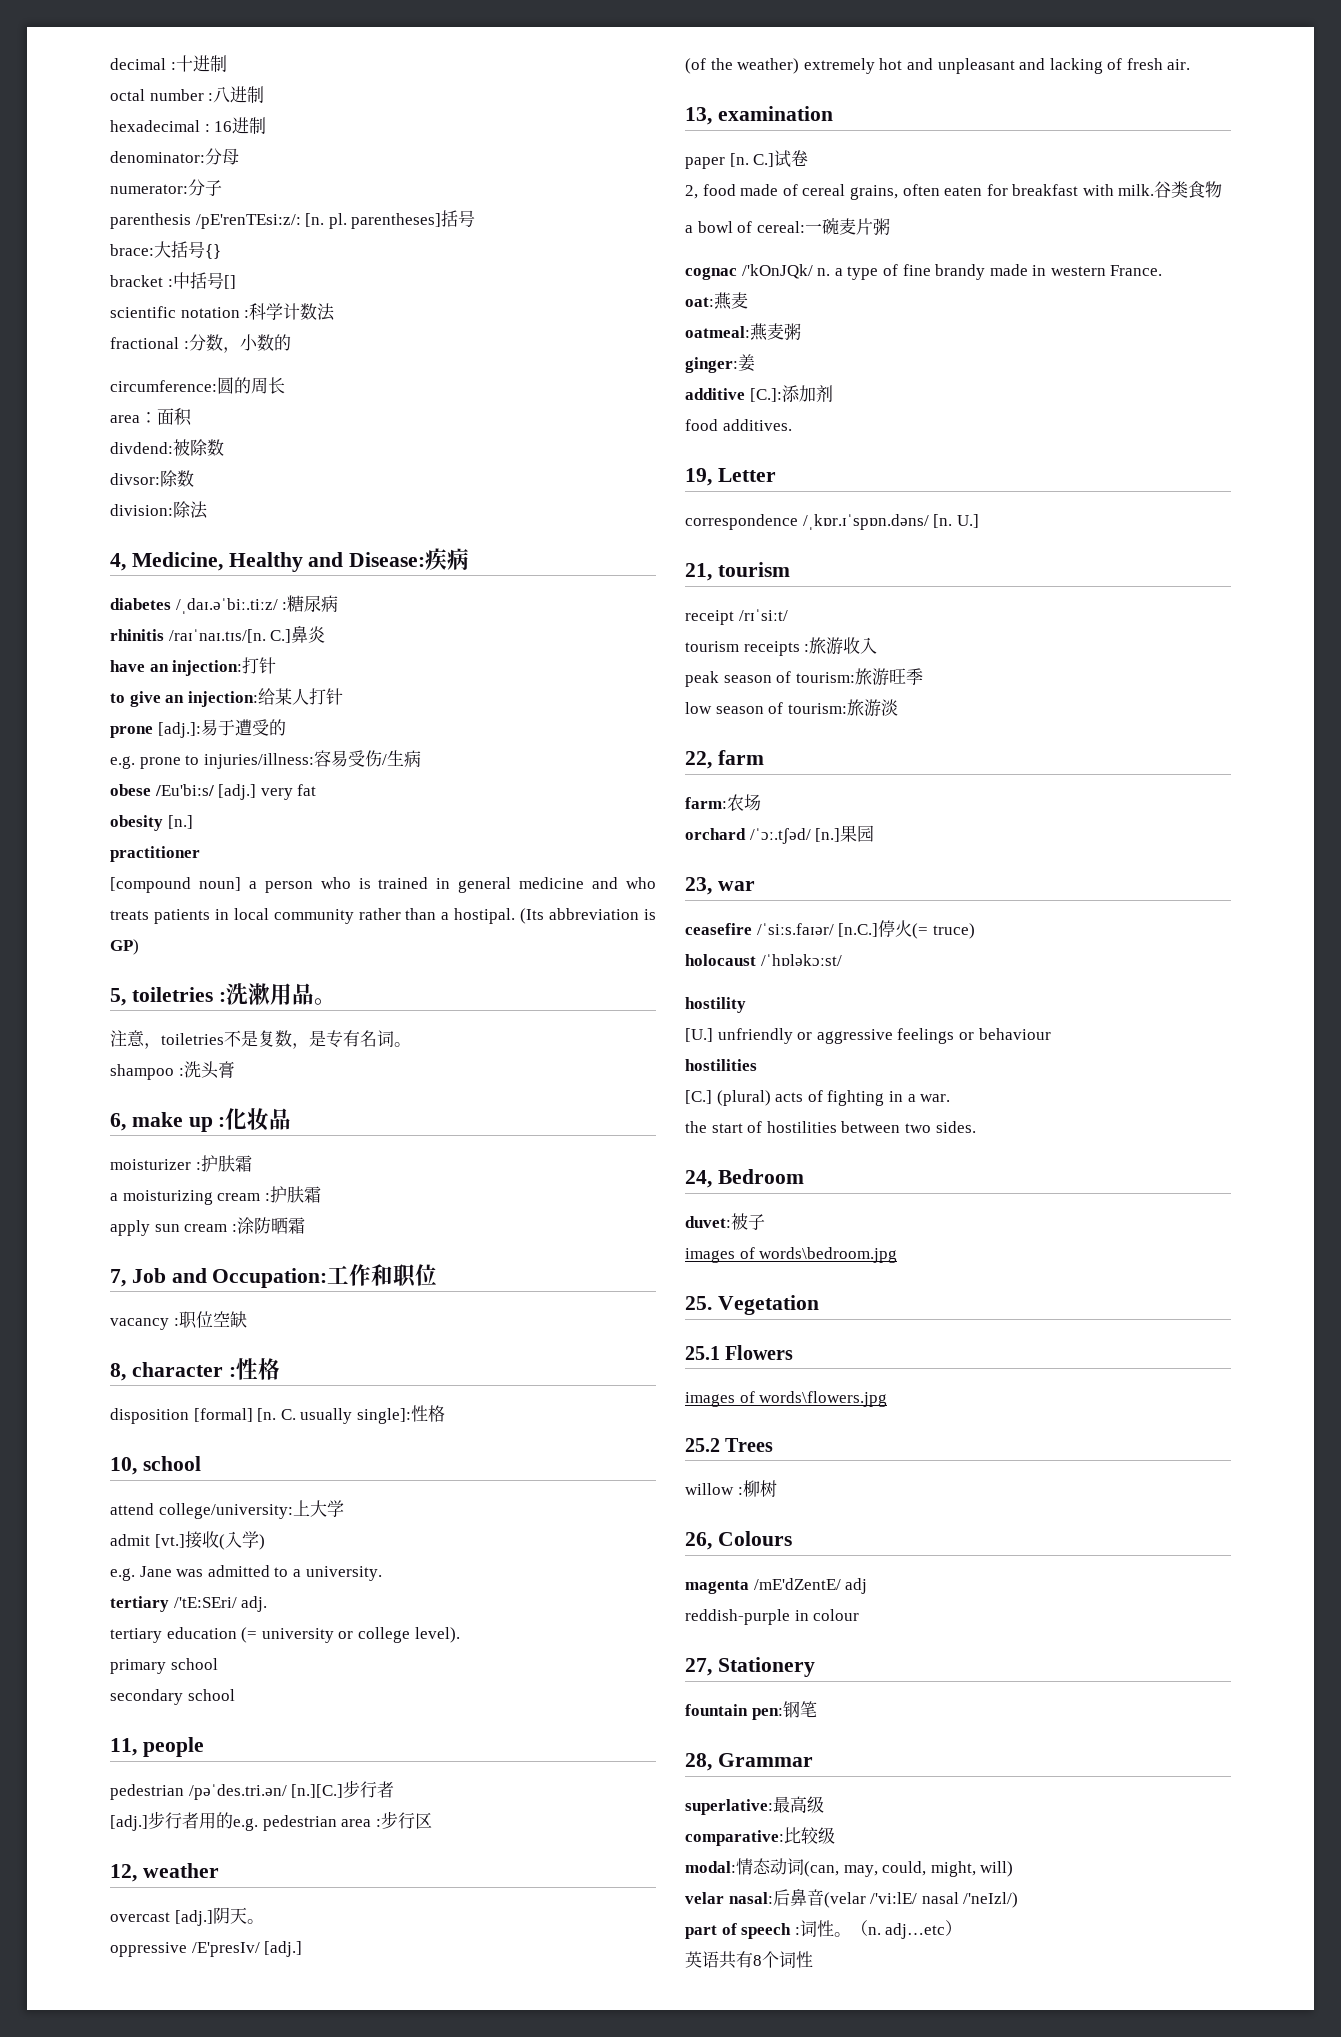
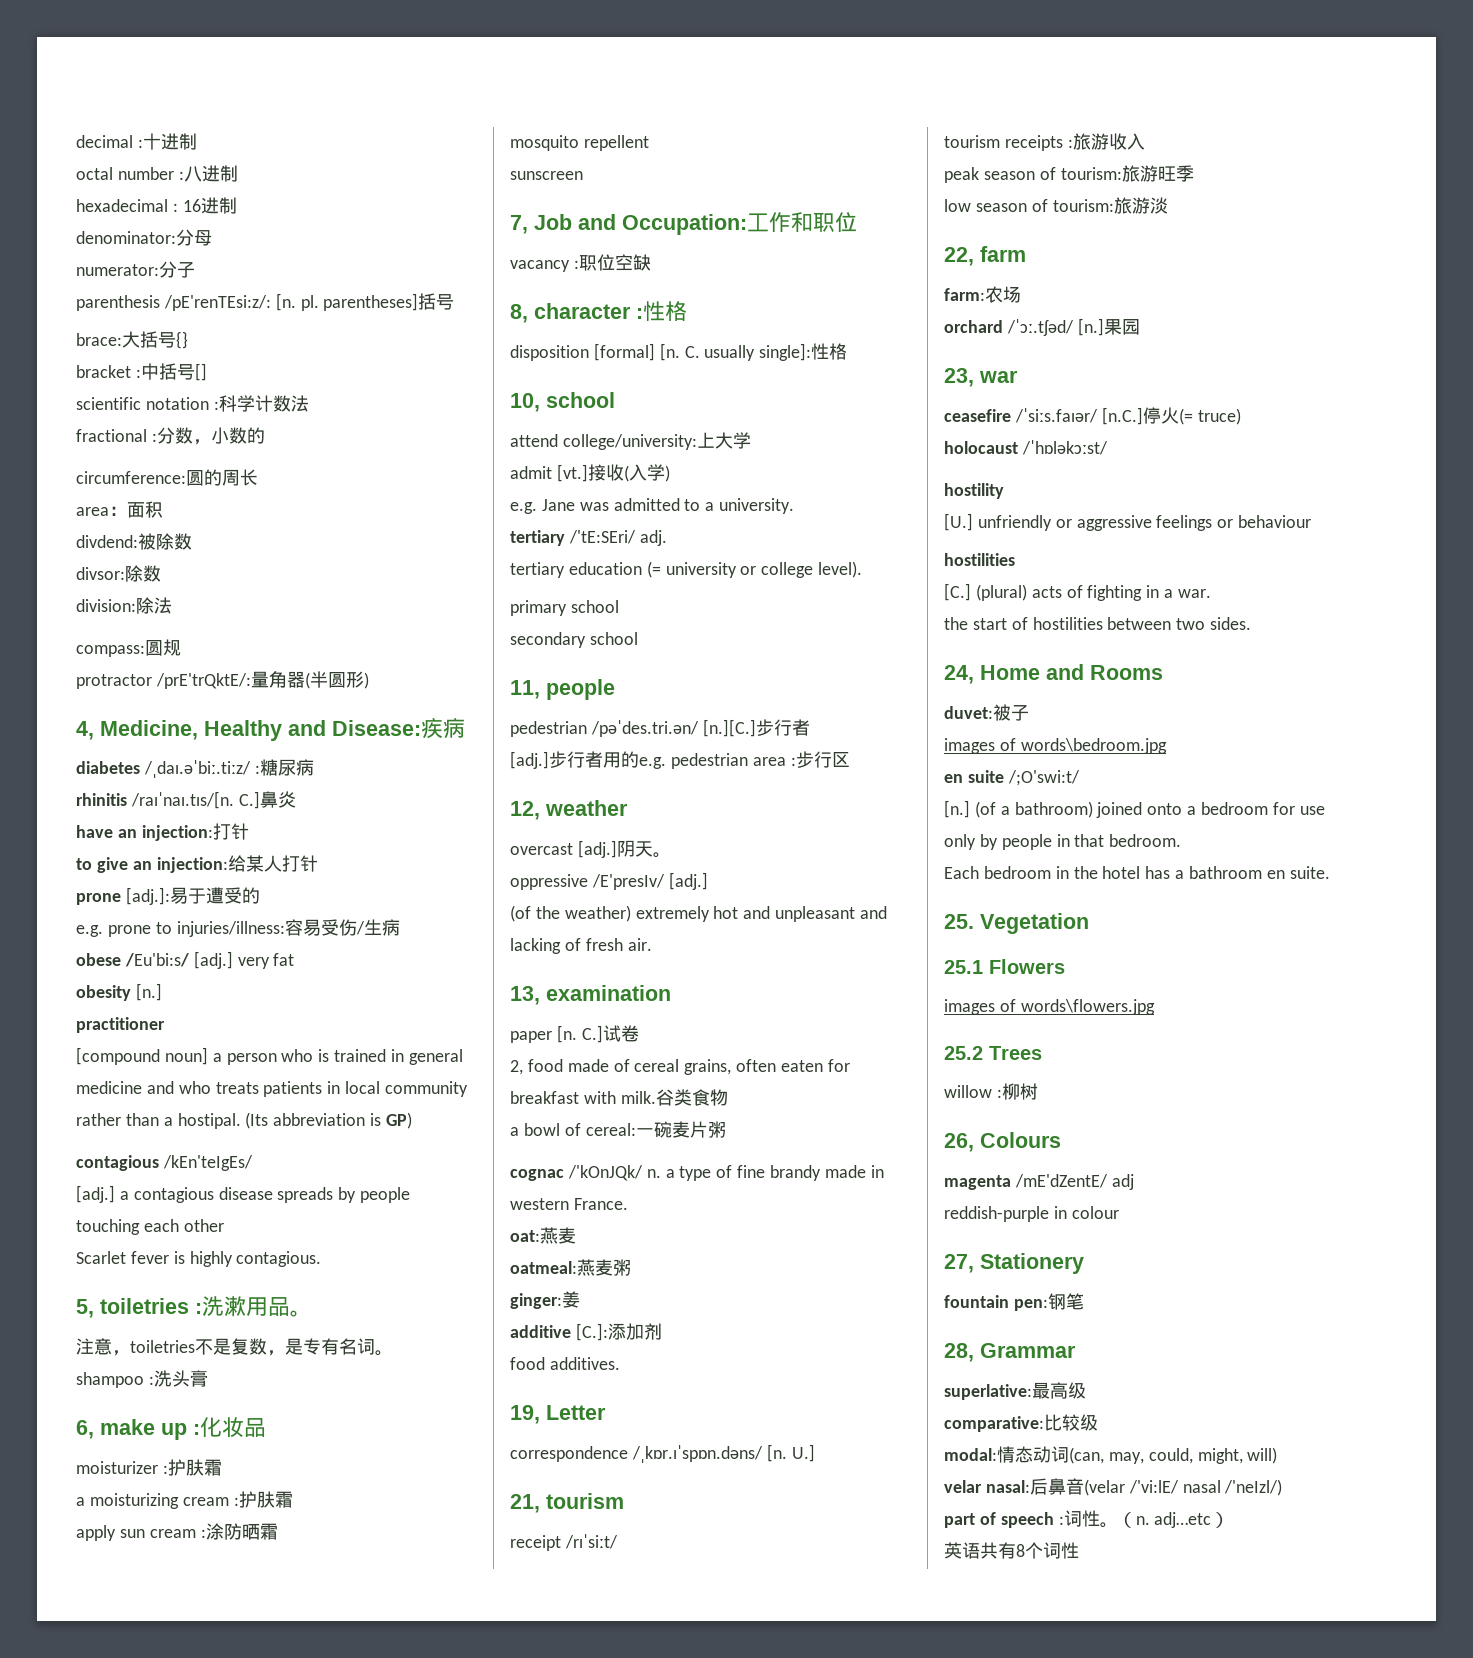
+ compass:圆规
+ protractor /prE'trQktE/:量角器(半圆形)
+ contagious /kEn'teIgEs/
+ [adj.] a contagious disease spreads by people touching each other
+ Scarlet fever is highly contagious.
+ mosquito repellent
+ sunscreen
- 24, Bedroom
+ 24, Home and Rooms
+ en suite /;O'swi:t/
+ [n.] (of a bathroom) joined onto a bedroom for use only by people in that bedroom.
+ Each bedroom in the hotel has a bathroom en suite.

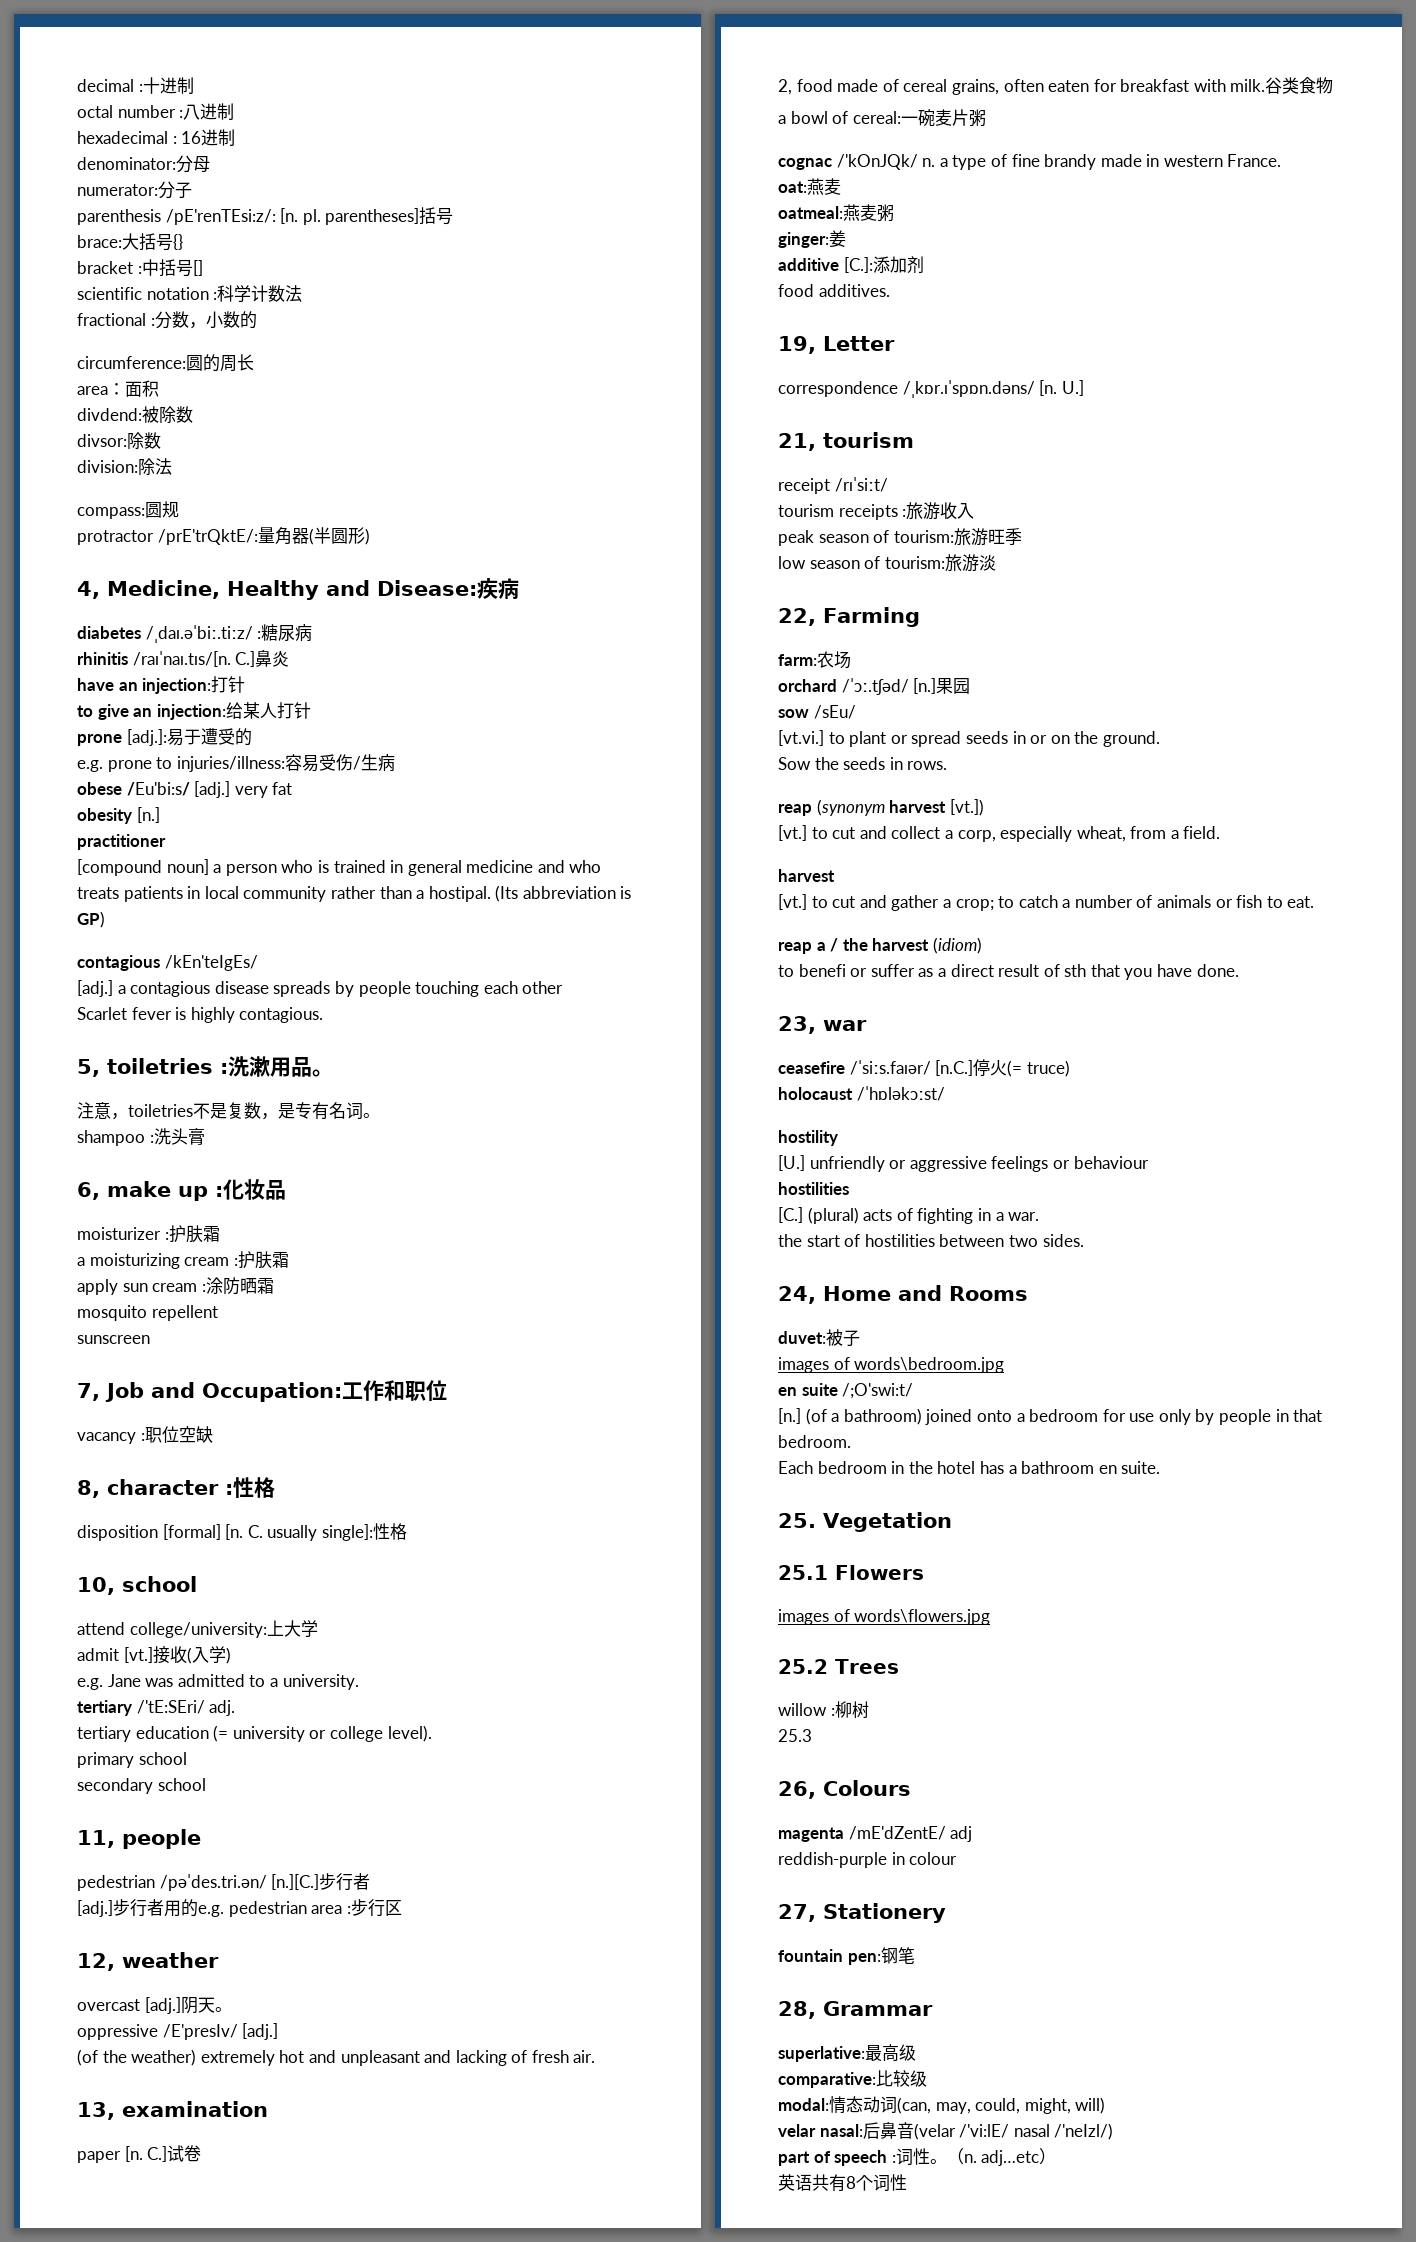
- 22, farm
+ 22, Farming
+ sow /sEu/
+ [vt.vi.] to plant or spread seeds in or on the ground.
+ Sow the seeds in rows.
+ reap (synonym harvest [vt.])
+ [vt.] to cut and collect a corp, especially wheat, from a field.
+ harvest
+ [vt.] to cut and gather a crop; to catch a number of animals or fish to eat.
+ reap a / the harvest (idiom)
+ to benefi or suffer as a direct result of sth that you have done.
+ 25.3

